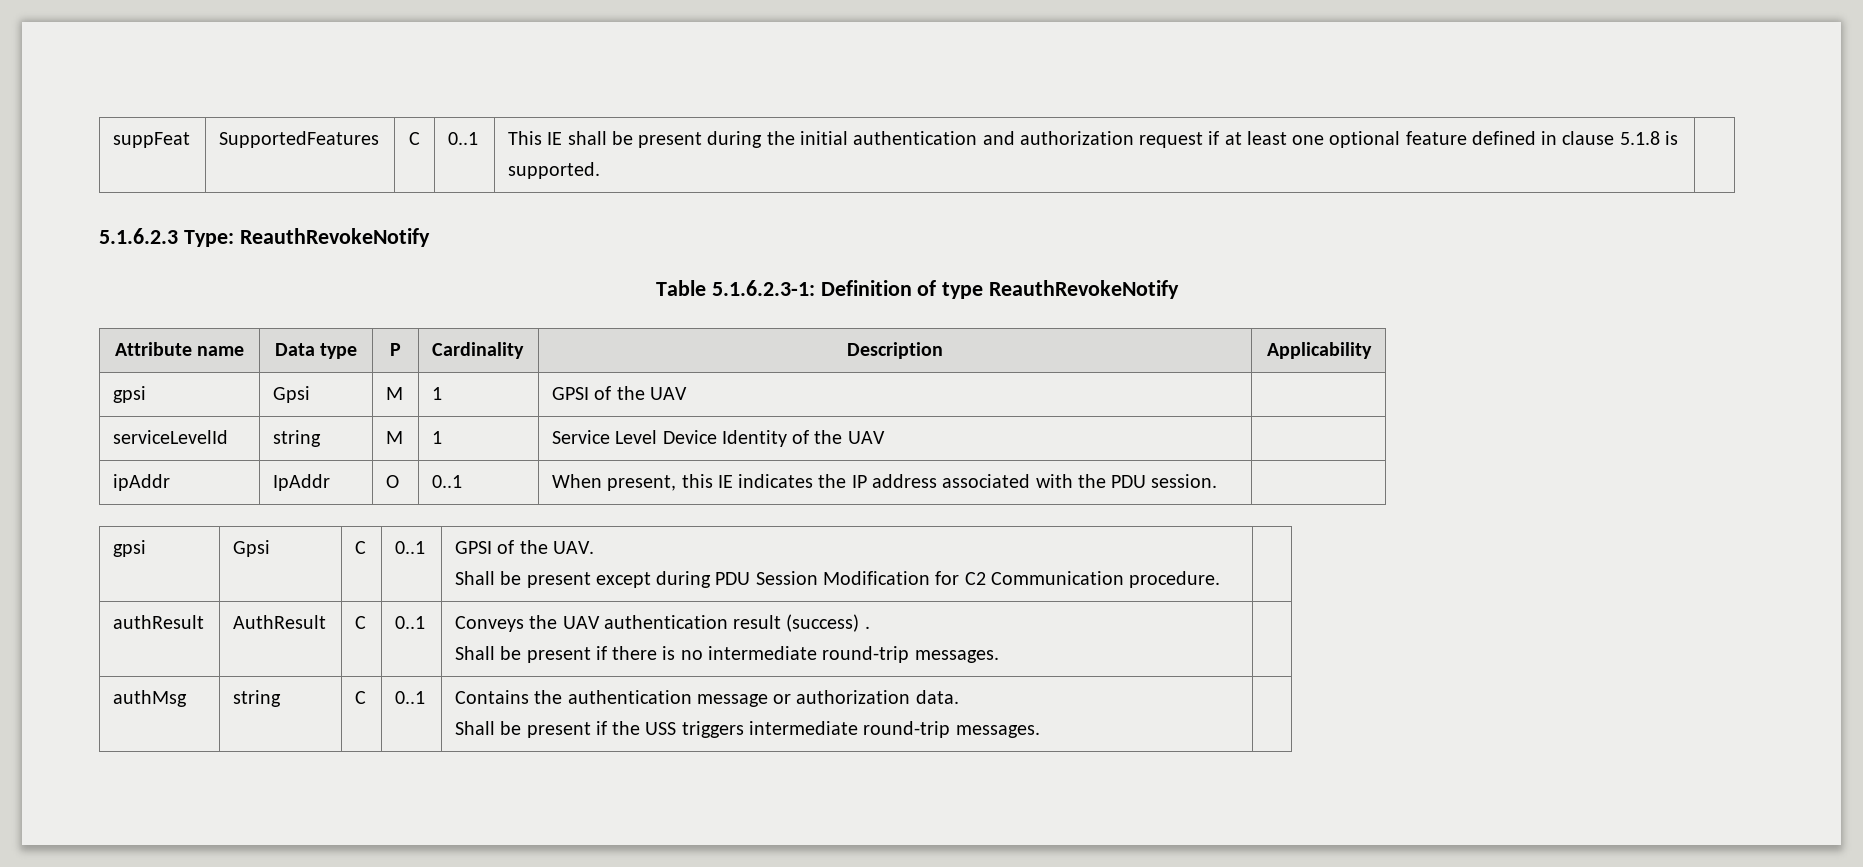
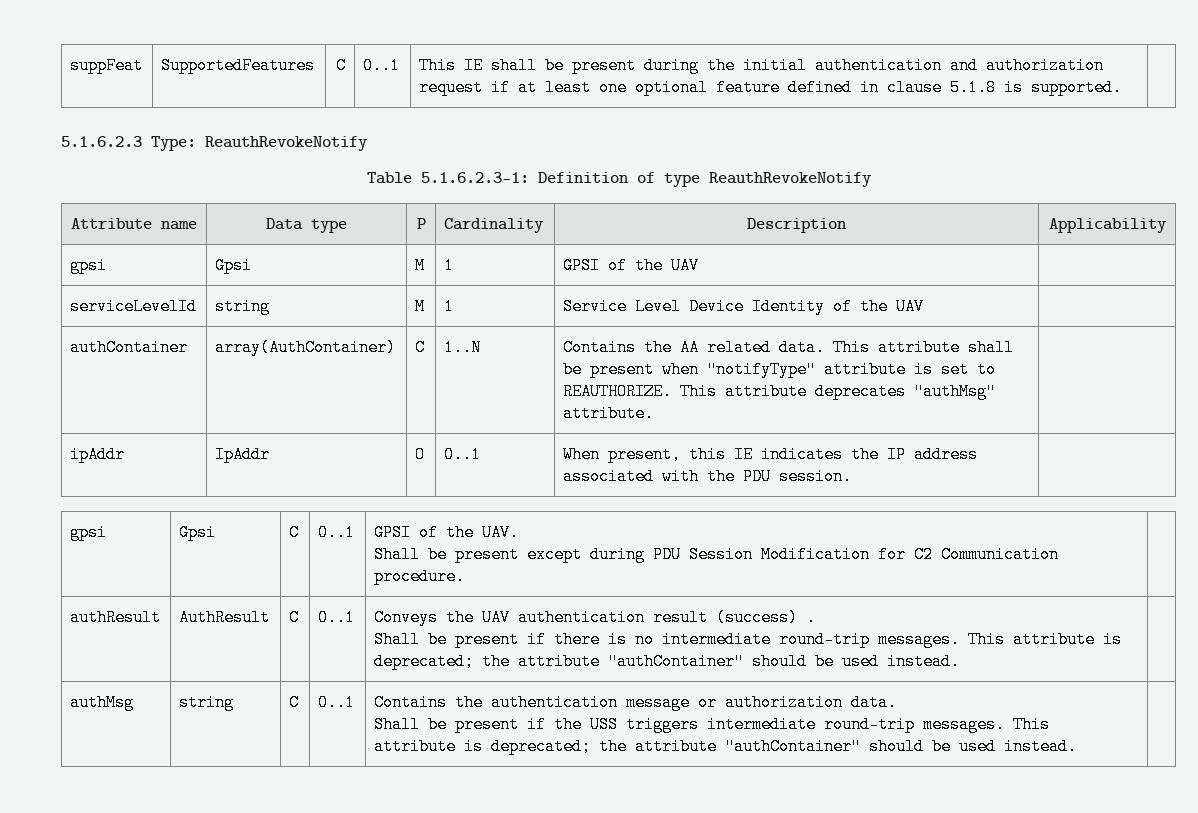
+ authContainer | array(AuthContainer) | C | 1..N | Contains the AA related data. This attribute shall be present when "notifyType" attribute is set to REAUTHORIZE. This attribute deprecates "authMsg" attribute. |
  authResult | AuthResult | C | 0..1 | Conveys the UAV authentication result (success) .
- Shall be present if there is no intermediate round-trip messages. |
+ Shall be present if there is no intermediate round-trip messages. This attribute is deprecated; the attribute "authContainer" should be used instead. |
  authMsg | string | C | 0..1 | Contains the authentication message or authorization data.
- Shall be present if the USS triggers intermediate round-trip messages. |
+ Shall be present if the USS triggers intermediate round-trip messages. This attribute is deprecated; the attribute "authContainer" should be used instead. |

